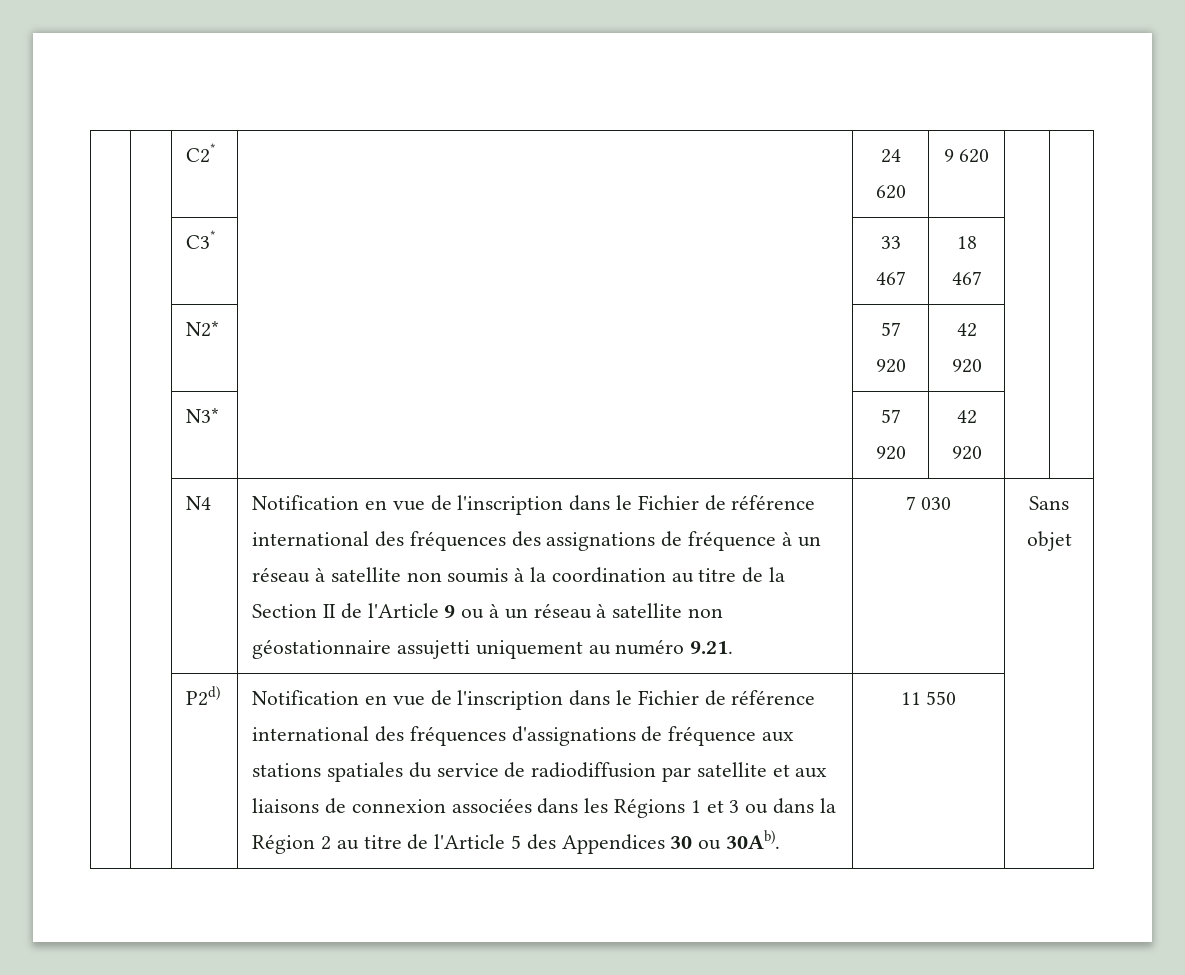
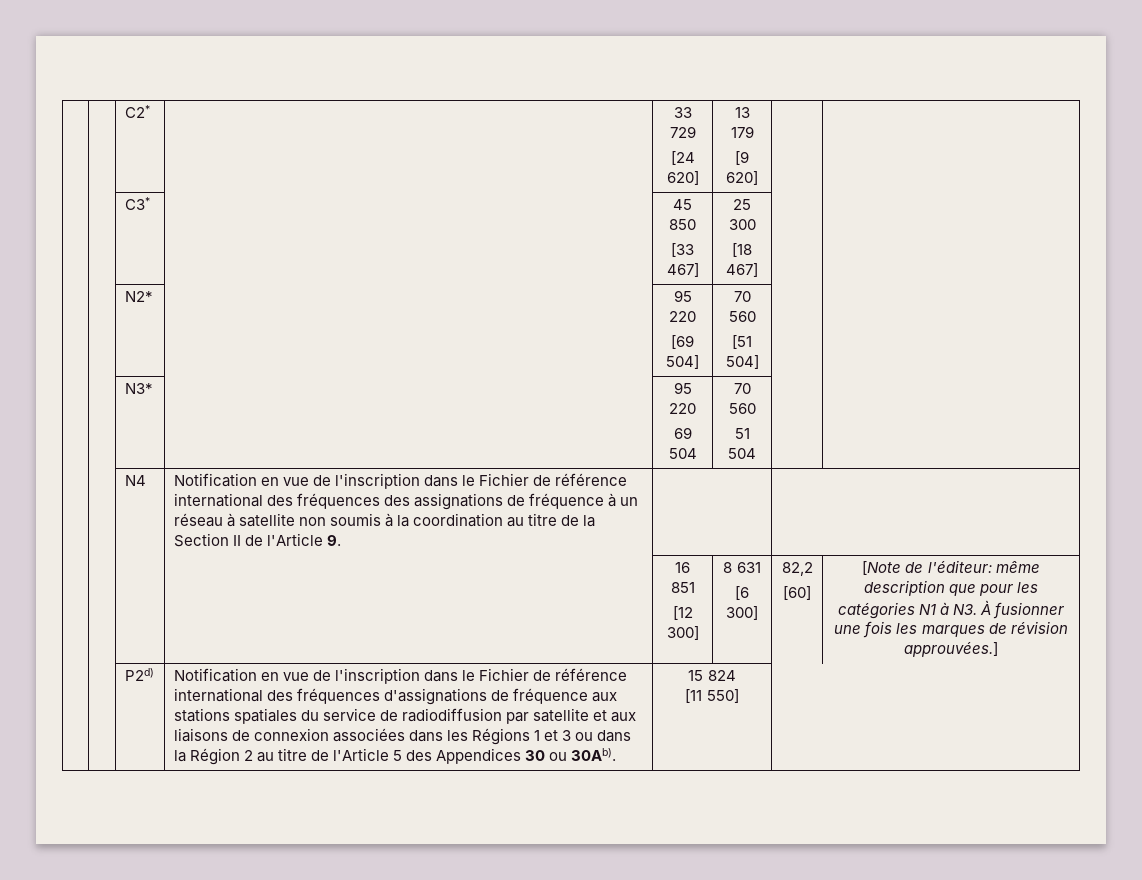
- | | C2* | | 24 620 | 9 620 | |
- | | C3* | | 33 467 | 18 467 | |
- | | N2* | | 57 920 | 42 920 | |
- | | N3* | | 57 920 | 42 920 | |
+ | | C2* | | 33 729
+ [24 620] | 13 179
+ [9 620] | |
+ | | C3* | | 45 850
+ [33 467] | 25 300
+ [18 467] | |
+ | | N2* | | 95 220
+ [69 504] | 70 560
+ [51 504] | |
+ | | N3* | | 95 220
+ 69 504 | 70 560
+ 51 504 | |
- Notification en vue de l'inscription dans le Fichier de référence international des fréquences des assignations de fréquence à un réseau à satellite non soumis à la coordination au titre de la Section II de l'Article 9 ou à un réseau à satellite non géostationnaire assujetti uniquement au numéro 9.21. | 7 030 | Sans objet
+ Notification en vue de l'inscription dans le Fichier de référence international des fréquences des assignations de fréquence à un réseau à satellite non soumis à la coordination au titre de la Section II de l'Article 9. | |
+ | | | | 16 851
+ [12 300] | 8 631
+ [6 300] | 82,2
+ [60] | [Note de l'éditeur: même description que pour les catégories N1 à N3. À fusionner une fois les marques de révision approuvées.]
- 11 550
+ 15 824
+ [11 550]

